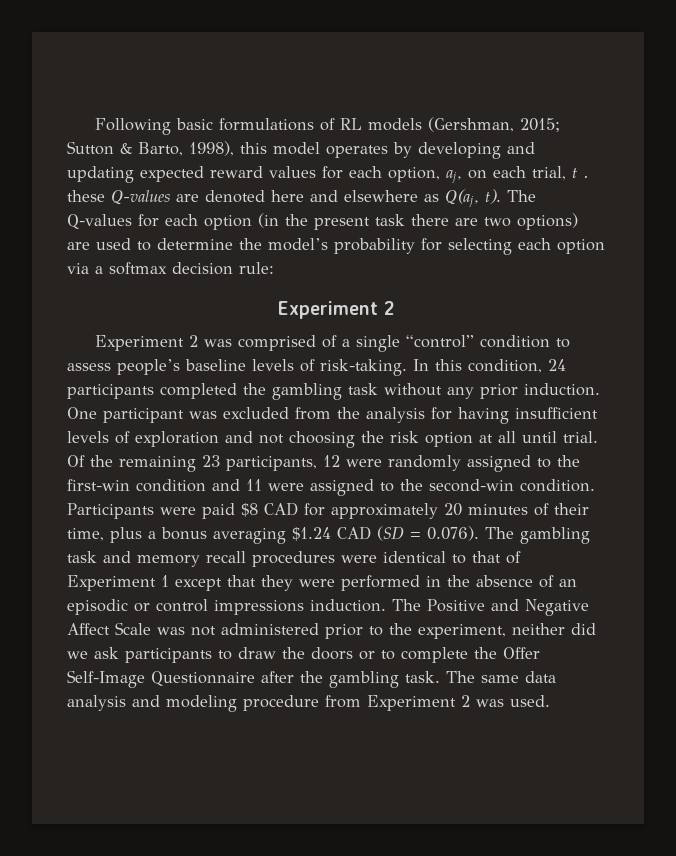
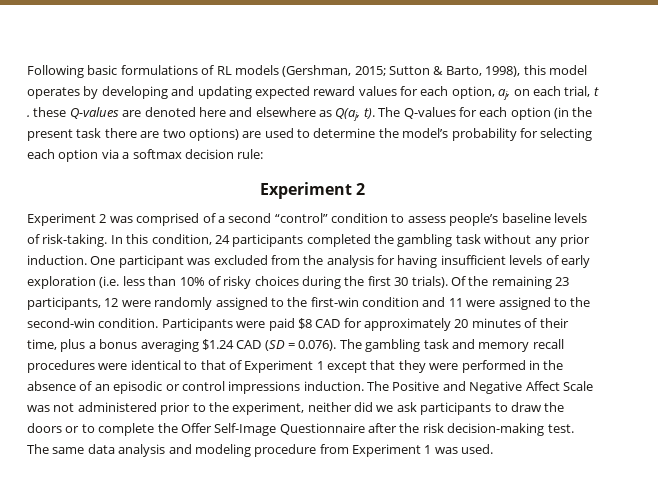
- Experiment 2 was comprised of a single “control” condition to assess people’s baseline levels of risk-taking.
+ Experiment 2 was comprised of a second “control” condition to assess people’s baseline levels of risk-taking.
- One participant was excluded from the analysis for having insufficient levels of exploration and not choosing the risk option at all until trial.
+ One participant was excluded from the analysis for having insufficient levels of early exploration (i.e. less than 10% of risky choices during the first 30 trials).
- The Positive and Negative Affect Scale was not administered prior to the experiment, neither did we ask participants to draw the doors or to complete the Offer Self-Image Questionnaire after the gambling task.
+ The Positive and Negative Affect Scale was not administered prior to the experiment, neither did we ask participants to draw the doors or to complete the Offer Self-Image Questionnaire after the risk decision-making test.
- The same data analysis and modeling procedure from Experiment 2 was used.
+ The same data analysis and modeling procedure from Experiment 1 was used.

